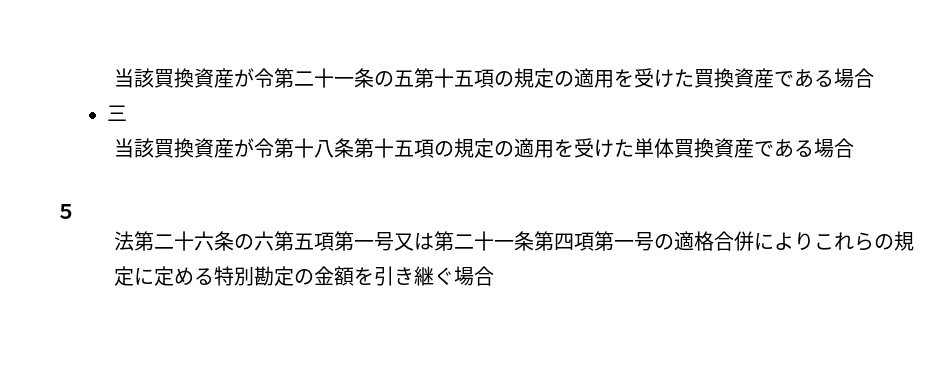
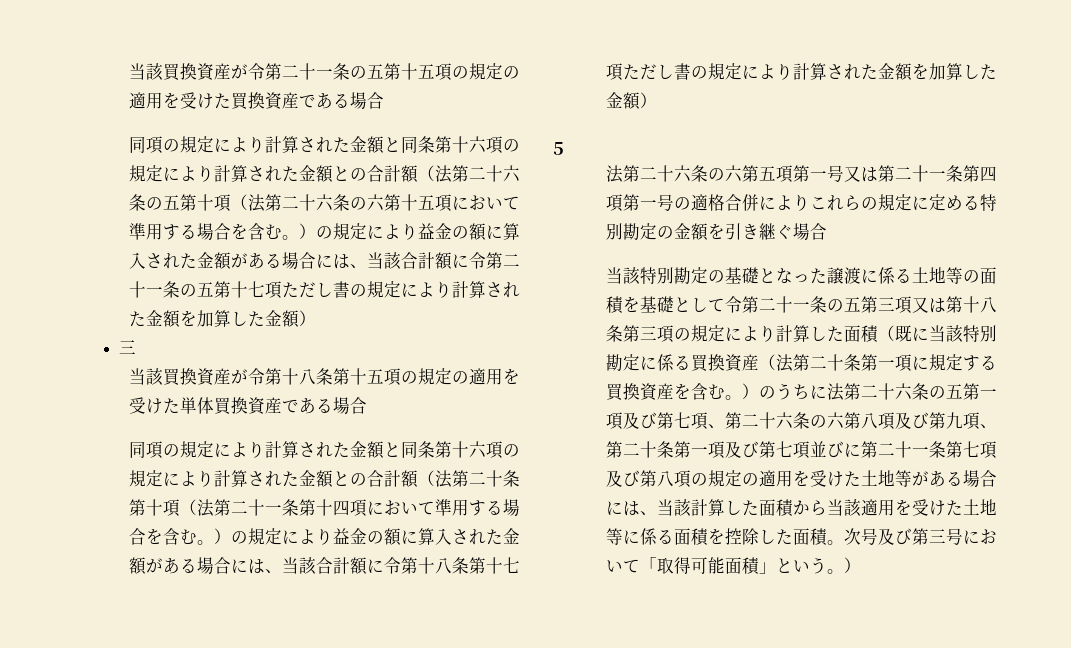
+ 同項の規定により計算された金額と同条第十六項の規定により計算された金額との合計額（法第二十六条の五第十項（法第二十六条の六第十五項において準用する場合を含む。）の規定により益金の額に算入された金額がある場合には、当該合計額に令第二十一条の五第十七項ただし書の規定により計算された金額を加算した金額）
+ 同項の規定により計算された金額と同条第十六項の規定により計算された金額との合計額（法第二十条第十項（法第二十一条第十四項において準用する場合を含む。）の規定により益金の額に算入された金額がある場合には、当該合計額に令第十八条第十七項ただし書の規定により計算された金額を加算した金額）
+ 当該特別勘定の基礎となった譲渡に係る土地等の面積を基礎として令第二十一条の五第三項又は第十八条第三項の規定により計算した面積（既に当該特別勘定に係る買換資産（法第二十条第一項に規定する買換資産を含む。）のうちに法第二十六条の五第一項及び第七項、第二十六条の六第八項及び第九項、第二十条第一項及び第七項並びに第二十一条第七項及び第八項の規定の適用を受けた土地等がある場合には、当該計算した面積から当該適用を受けた土地等に係る面積を控除した面積。次号及び第三号において「取得可能面積」という。）

